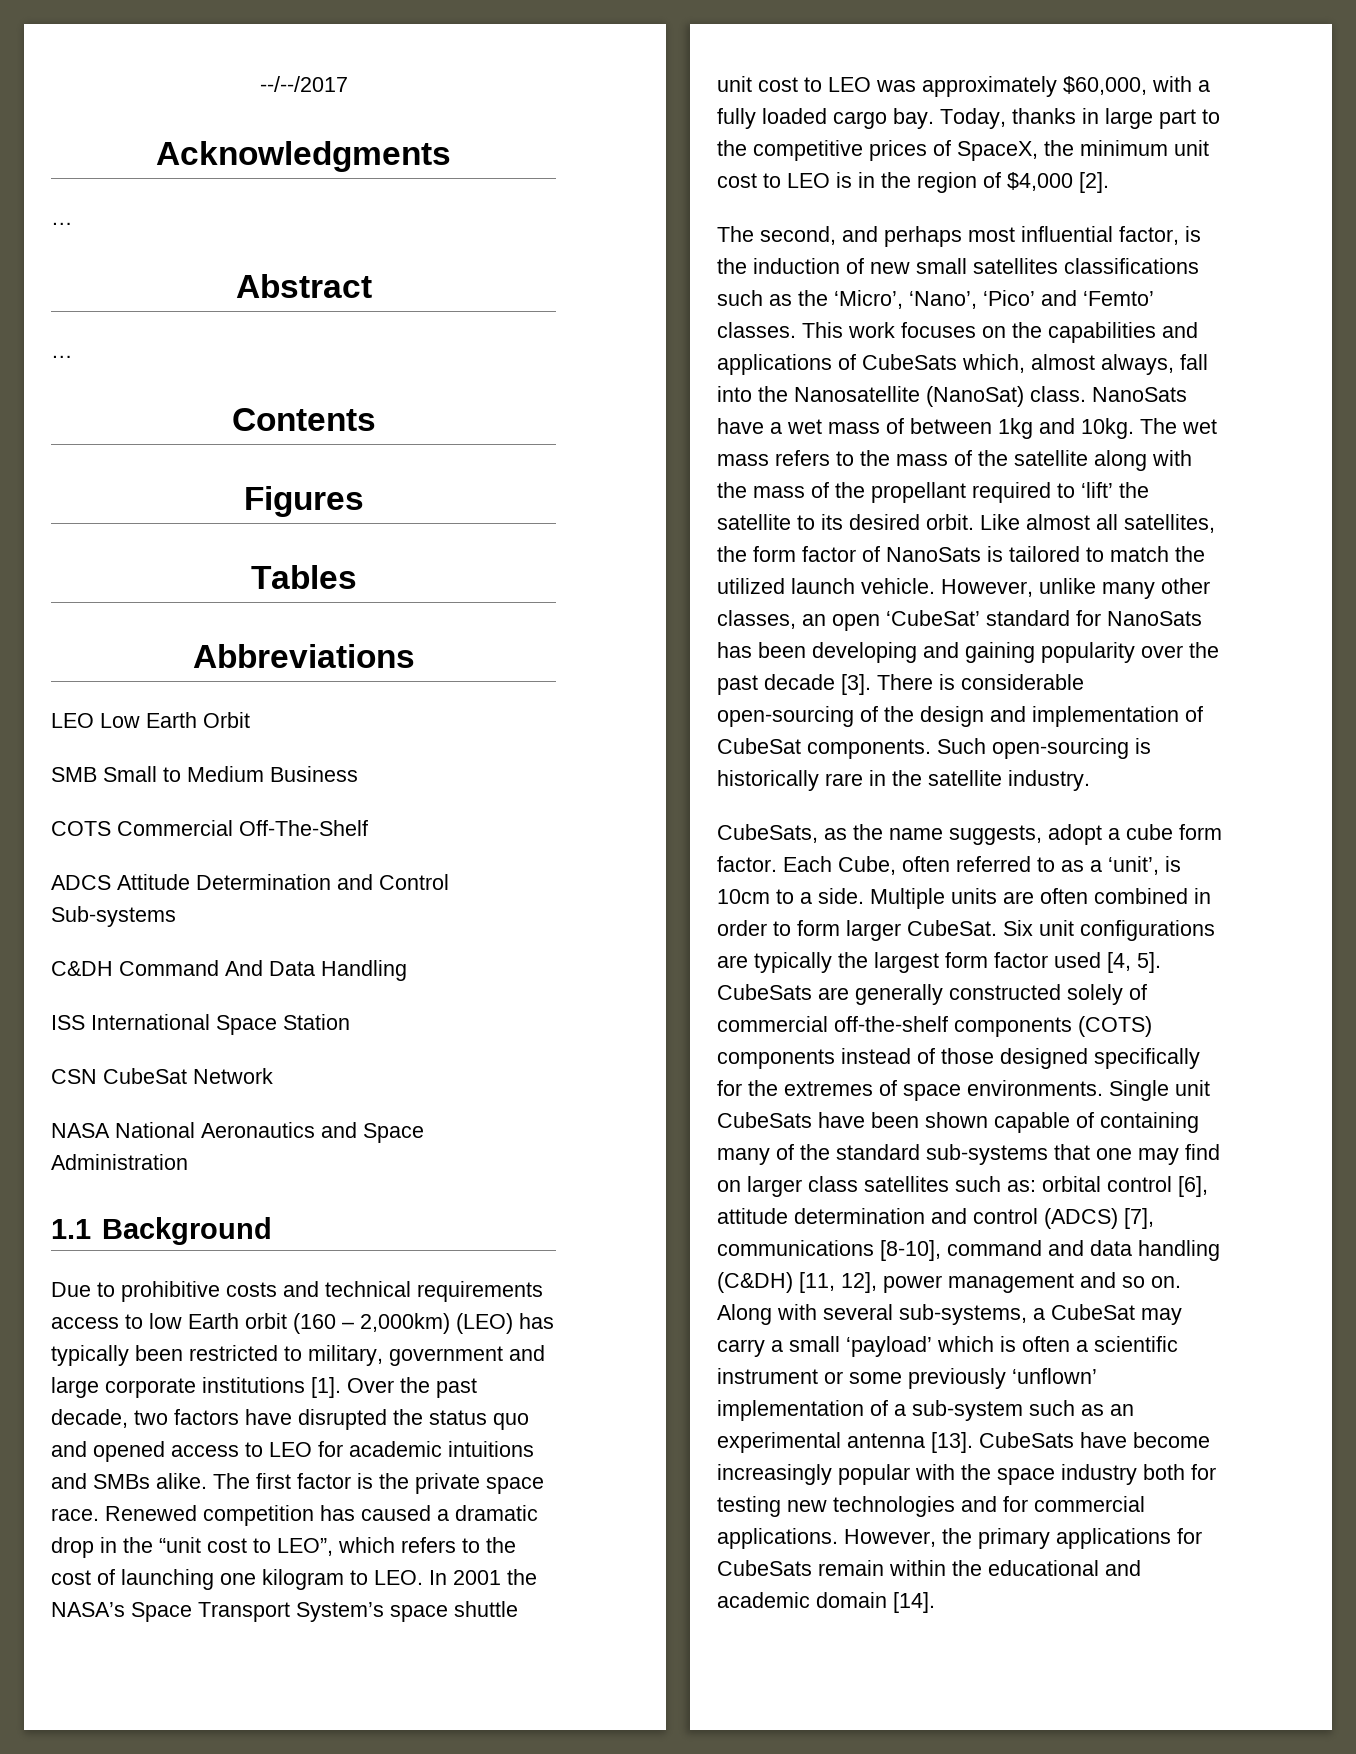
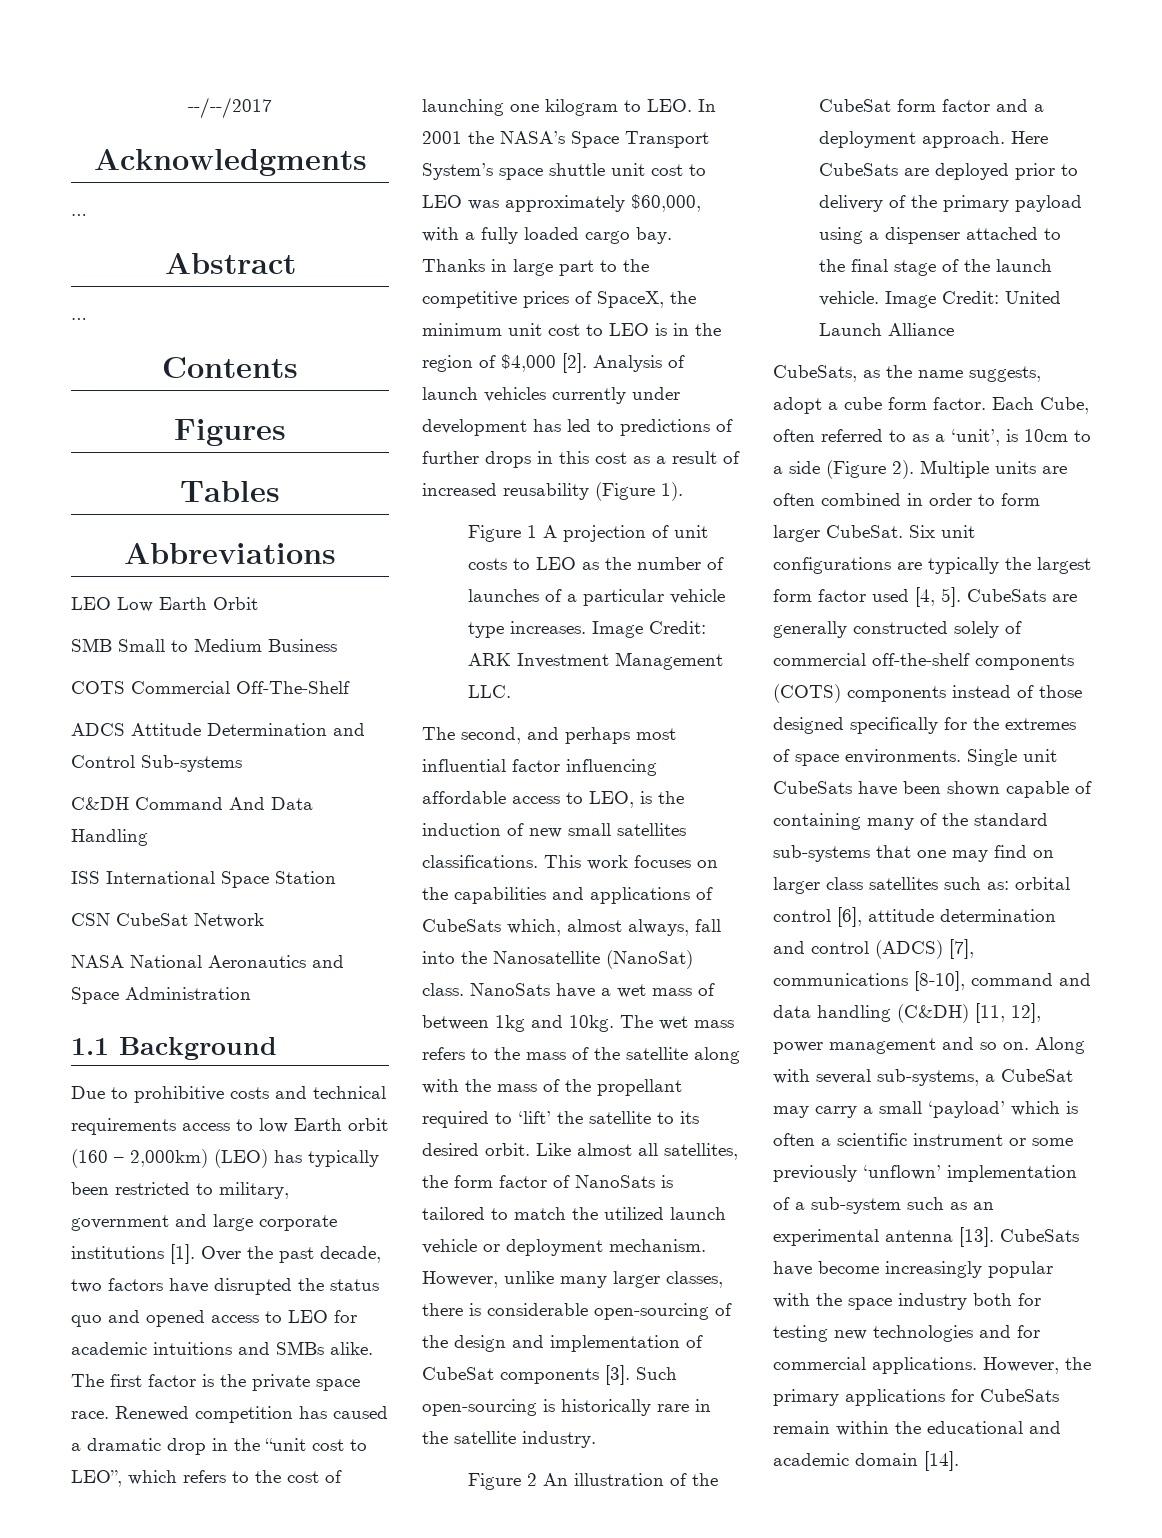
- Today, thanks in large part to the competitive prices of SpaceX, the minimum unit cost to LEO is in the region of $4,000 [2].
+ Thanks in large part to the competitive prices of SpaceX, the minimum unit cost to LEO is in the region of $4,000 [2]. Analysis of launch vehicles currently under development has led to predictions of further drops in this cost as a result of increased reusability (Figure 1).
+ Figure 1 A projection of unit costs to LEO as the number of launches of a particular vehicle type increases. Image Credit: ARK Investment Management LLC.
- The second, and perhaps most influential factor, is the induction of new small satellites classifications such as the ‘Micro’, ‘Nano’, ‘Pico’ and ‘Femto’ classes.
+ The second, and perhaps most influential factor influencing affordable access to LEO, is the induction of new small satellites classifications.
- Like almost all satellites, the form factor of NanoSats is tailored to match the utilized launch vehicle. However, unlike many other classes, an open ‘CubeSat’ standard for NanoSats has been developing and gaining popularity over the past decade [3]. There is considerable open-sourcing of the design and implementation of CubeSat components.
+ Like almost all satellites, the form factor of NanoSats is tailored to match the utilized launch vehicle or deployment mechanism. However, unlike many larger classes, there is considerable open-sourcing of the design and implementation of CubeSat components [3].
+ Figure 2 An illustration of the CubeSat form factor and a deployment approach. Here CubeSats are deployed prior to delivery of the primary payload using a dispenser attached to the final stage of the launch vehicle. Image Credit: United Launch Alliance
- Each Cube, often referred to as a ‘unit’, is 10cm to a side.
+ Each Cube, often referred to as a ‘unit’, is 10cm to a side (Figure 2).

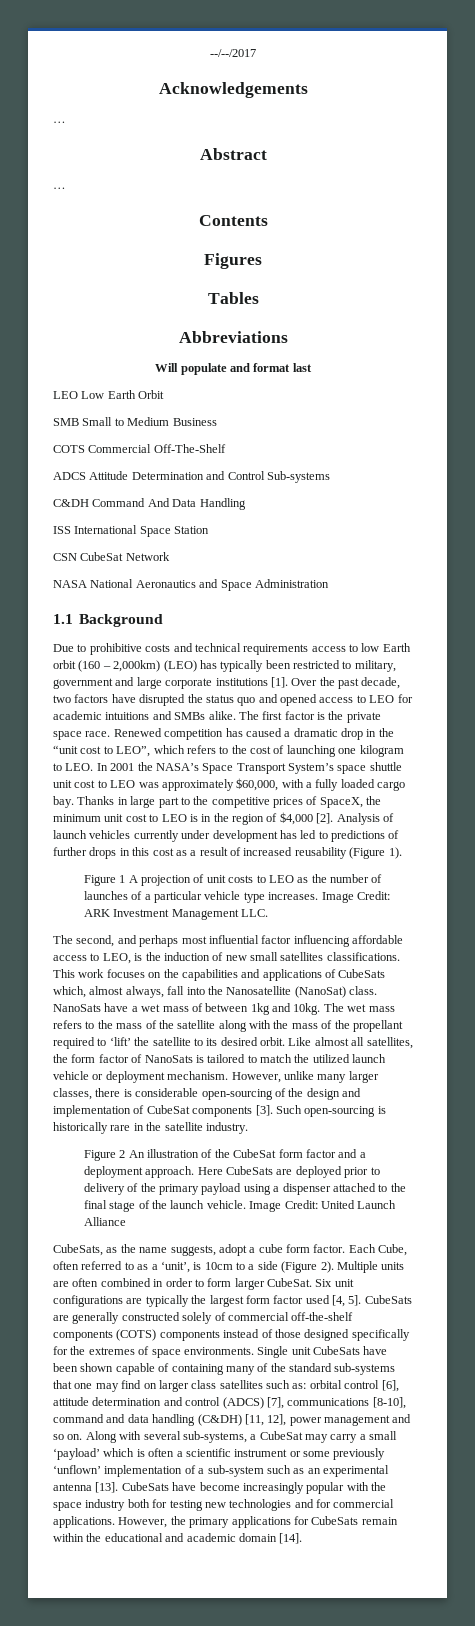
- Acknowledgments
+ Acknowledgements
+ Will populate and format last

